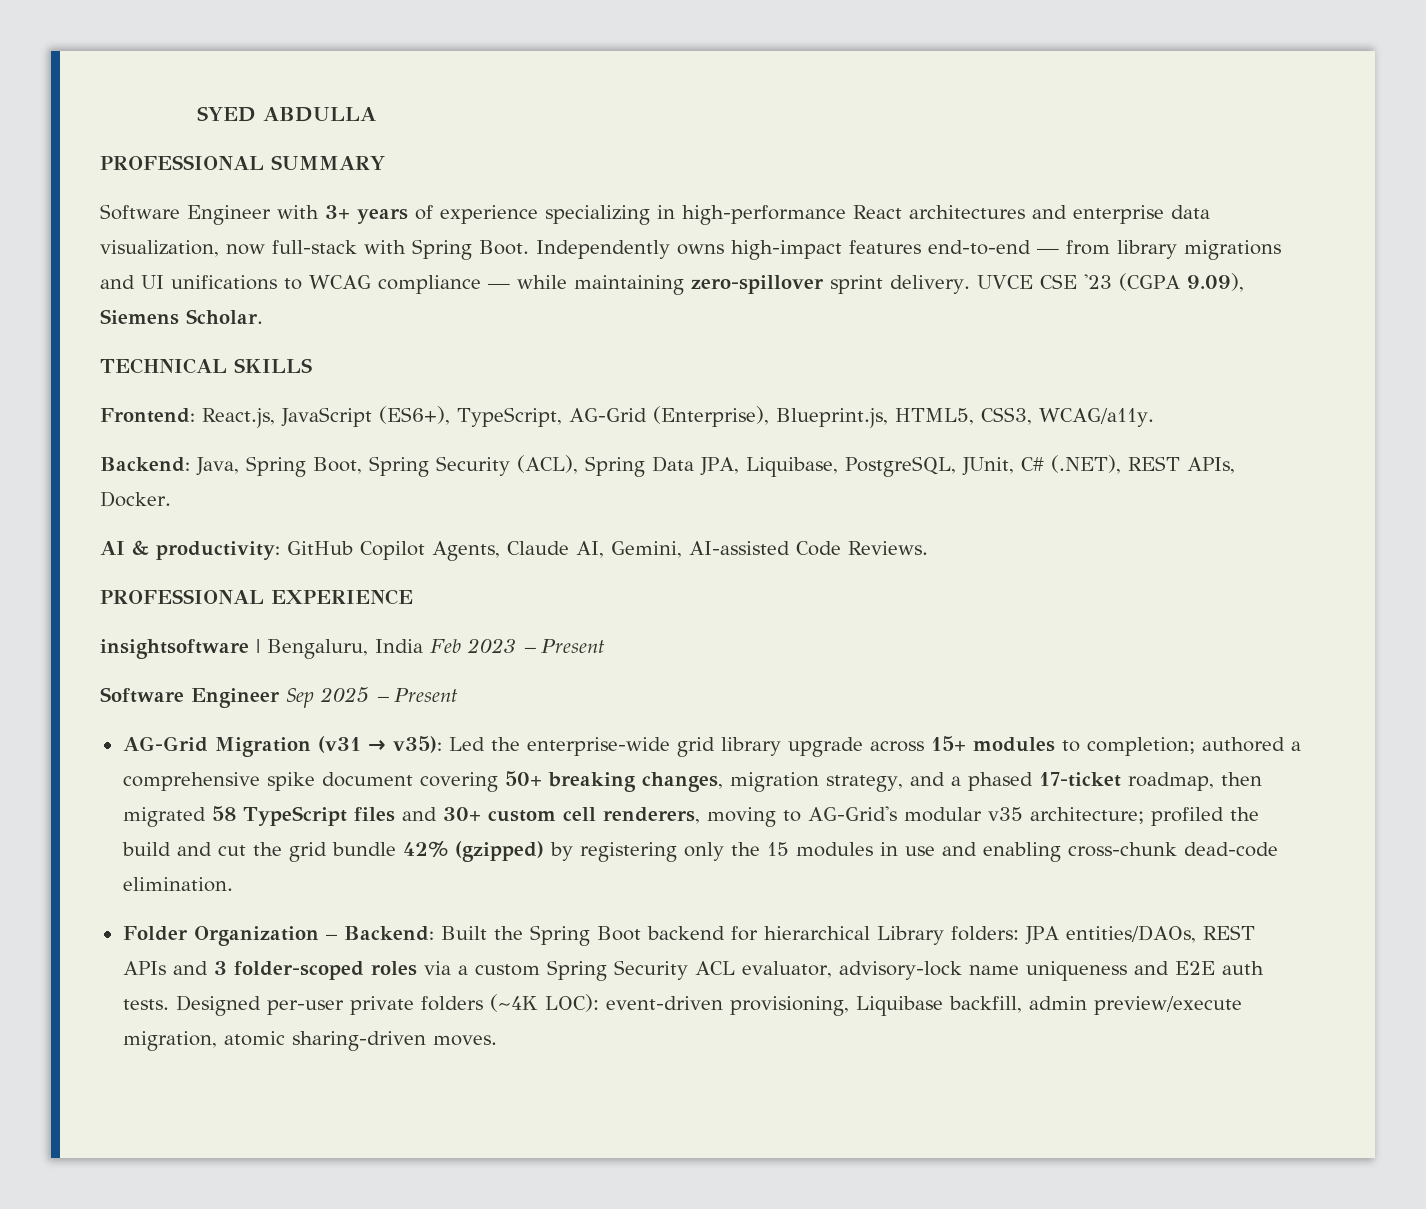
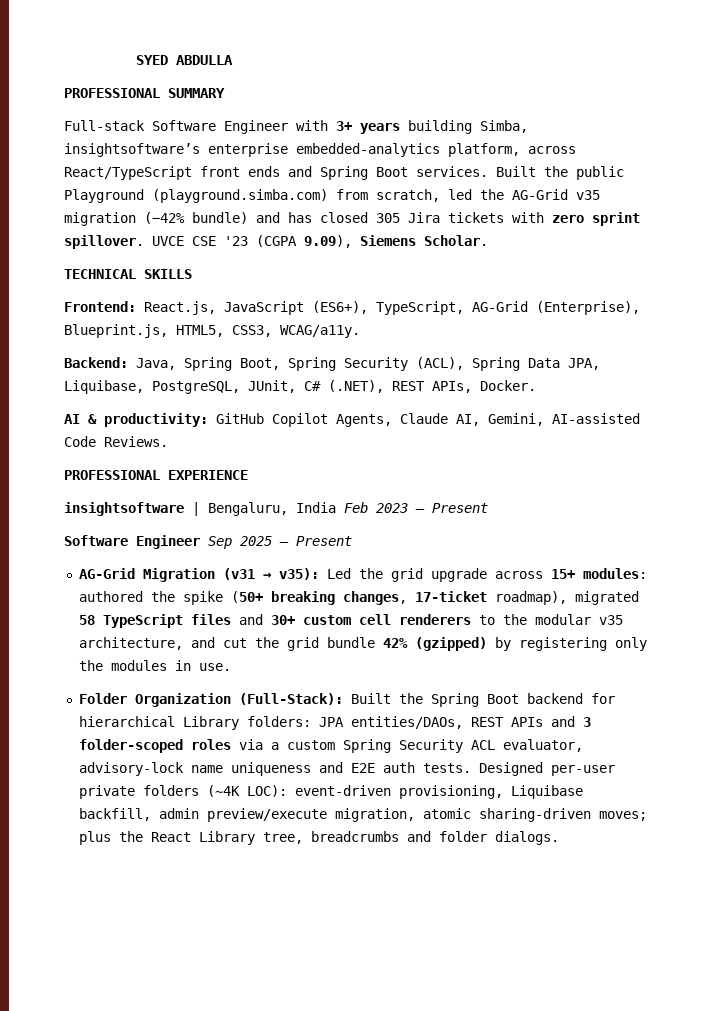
- Software Engineer with 3+ years of experience specializing in high-performance React architectures and enterprise data visualization, now full-stack with Spring Boot. Independently owns high-impact features end-to-end — from library migrations and UI unifications to WCAG compliance — while maintaining zero-spillover sprint delivery.
+ Full-stack Software Engineer with 3+ years building Simba, insightsoftware’s enterprise embedded-analytics platform, across React/TypeScript front ends and Spring Boot services. Built the public Playground (playground.simba.com) from scratch, led the AG-Grid v35 migration (−42% bundle) and has closed 305 Jira tickets with zero sprint spillover.
- AG-Grid Migration (v31 → v35): Led the enterprise-wide grid library upgrade across 15+ modules to completion; authored a comprehensive spike document covering 50+ breaking changes, migration strategy, and a phased 17-ticket roadmap, then migrated 58 TypeScript files and 30+ custom cell renderers, moving to AG-Grid's modular v35 architecture; profiled the build and cut the grid bundle 42% (gzipped) by registering only the 15 modules in use and enabling cross-chunk dead-code elimination.
+ AG-Grid Migration (v31 → v35): Led the grid upgrade across 15+ modules: authored the spike (50+ breaking changes, 17-ticket roadmap), migrated 58 TypeScript files and 30+ custom cell renderers to the modular v35 architecture, and cut the grid bundle 42% (gzipped) by registering only the modules in use.
- Folder Organization – Backend: Built the Spring Boot backend for hierarchical Library folders: JPA entities/DAOs, REST APIs and 3 folder-scoped roles via a custom Spring Security ACL evaluator, advisory-lock name uniqueness and E2E auth tests.
+ Folder Organization (Full-Stack): Built the Spring Boot backend for hierarchical Library folders: JPA entities/DAOs, REST APIs and 3 folder-scoped roles via a custom Spring Security ACL evaluator, advisory-lock name uniqueness and E2E auth tests.
- Designed per-user private folders (~4K LOC): event-driven provisioning, Liquibase backfill, admin preview/execute migration, atomic sharing-driven moves.
+ Designed per-user private folders (~4K LOC): event-driven provisioning, Liquibase backfill, admin preview/execute migration, atomic sharing-driven moves; plus the React Library tree, breadcrumbs and folder dialogs.

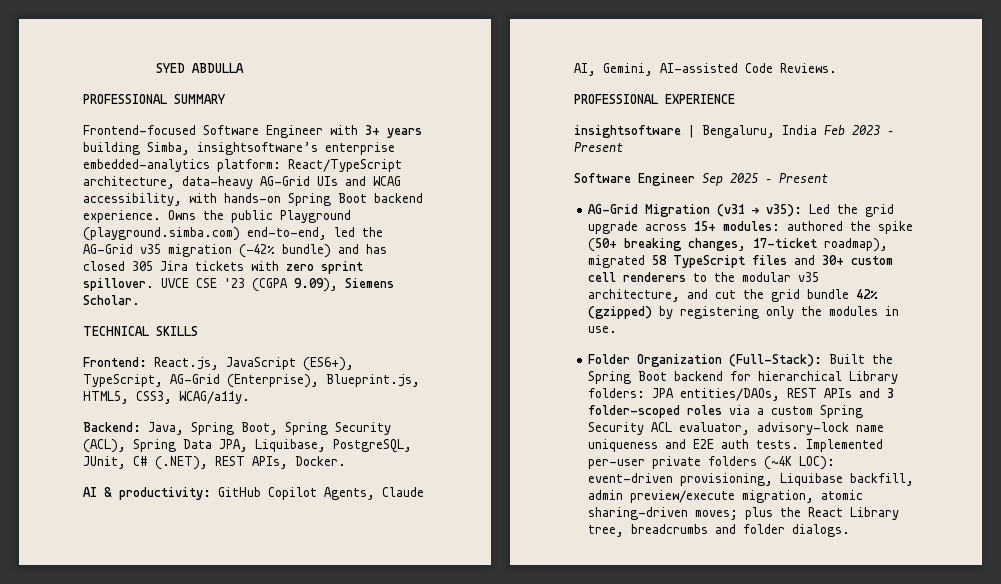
- Full-stack Software Engineer with 3+ years building Simba, insightsoftware’s enterprise embedded-analytics platform, across React/TypeScript front ends and Spring Boot services. Built the public Playground (playground.simba.com) from scratch, led the AG-Grid v35 migration (−42% bundle) and has closed 305 Jira tickets with zero sprint spillover.
+ Frontend-focused Software Engineer with 3+ years building Simba, insightsoftware’s enterprise embedded-analytics platform: React/TypeScript architecture, data-heavy AG-Grid UIs and WCAG accessibility, with hands-on Spring Boot backend experience. Owns the public Playground (playground.simba.com) end-to-end, led the AG-Grid v35 migration (−42% bundle) and has closed 305 Jira tickets with zero sprint spillover.
- Designed per-user private folders (~4K LOC): event-driven provisioning, Liquibase backfill, admin preview/execute migration, atomic sharing-driven moves; plus the React Library tree, breadcrumbs and folder dialogs.
+ Implemented per-user private folders (~4K LOC): event-driven provisioning, Liquibase backfill, admin preview/execute migration, atomic sharing-driven moves; plus the React Library tree, breadcrumbs and folder dialogs.

